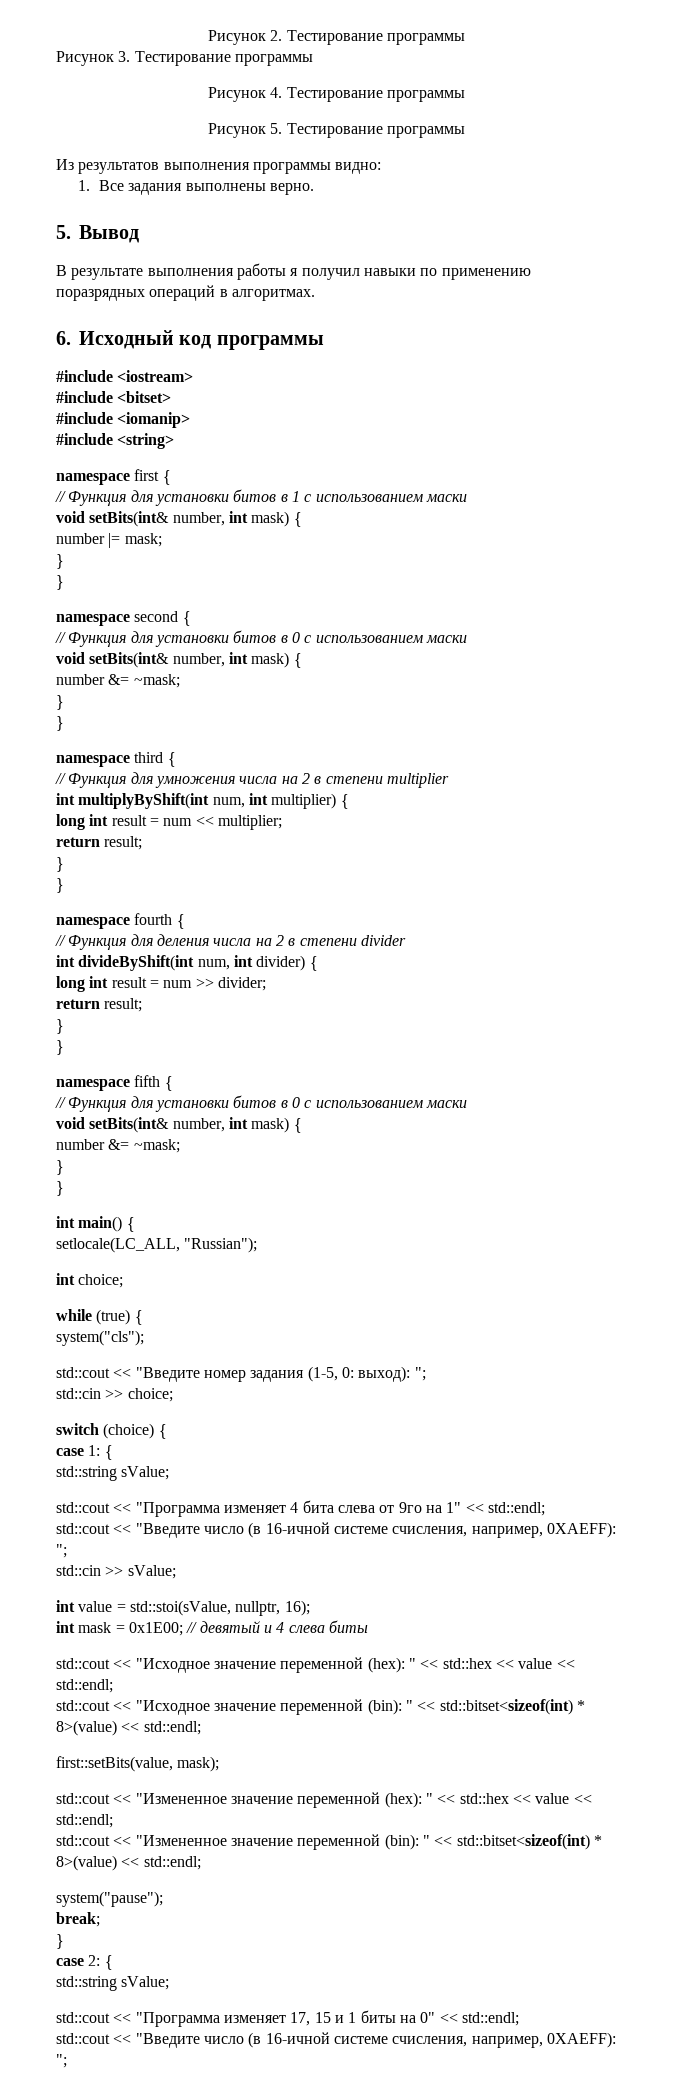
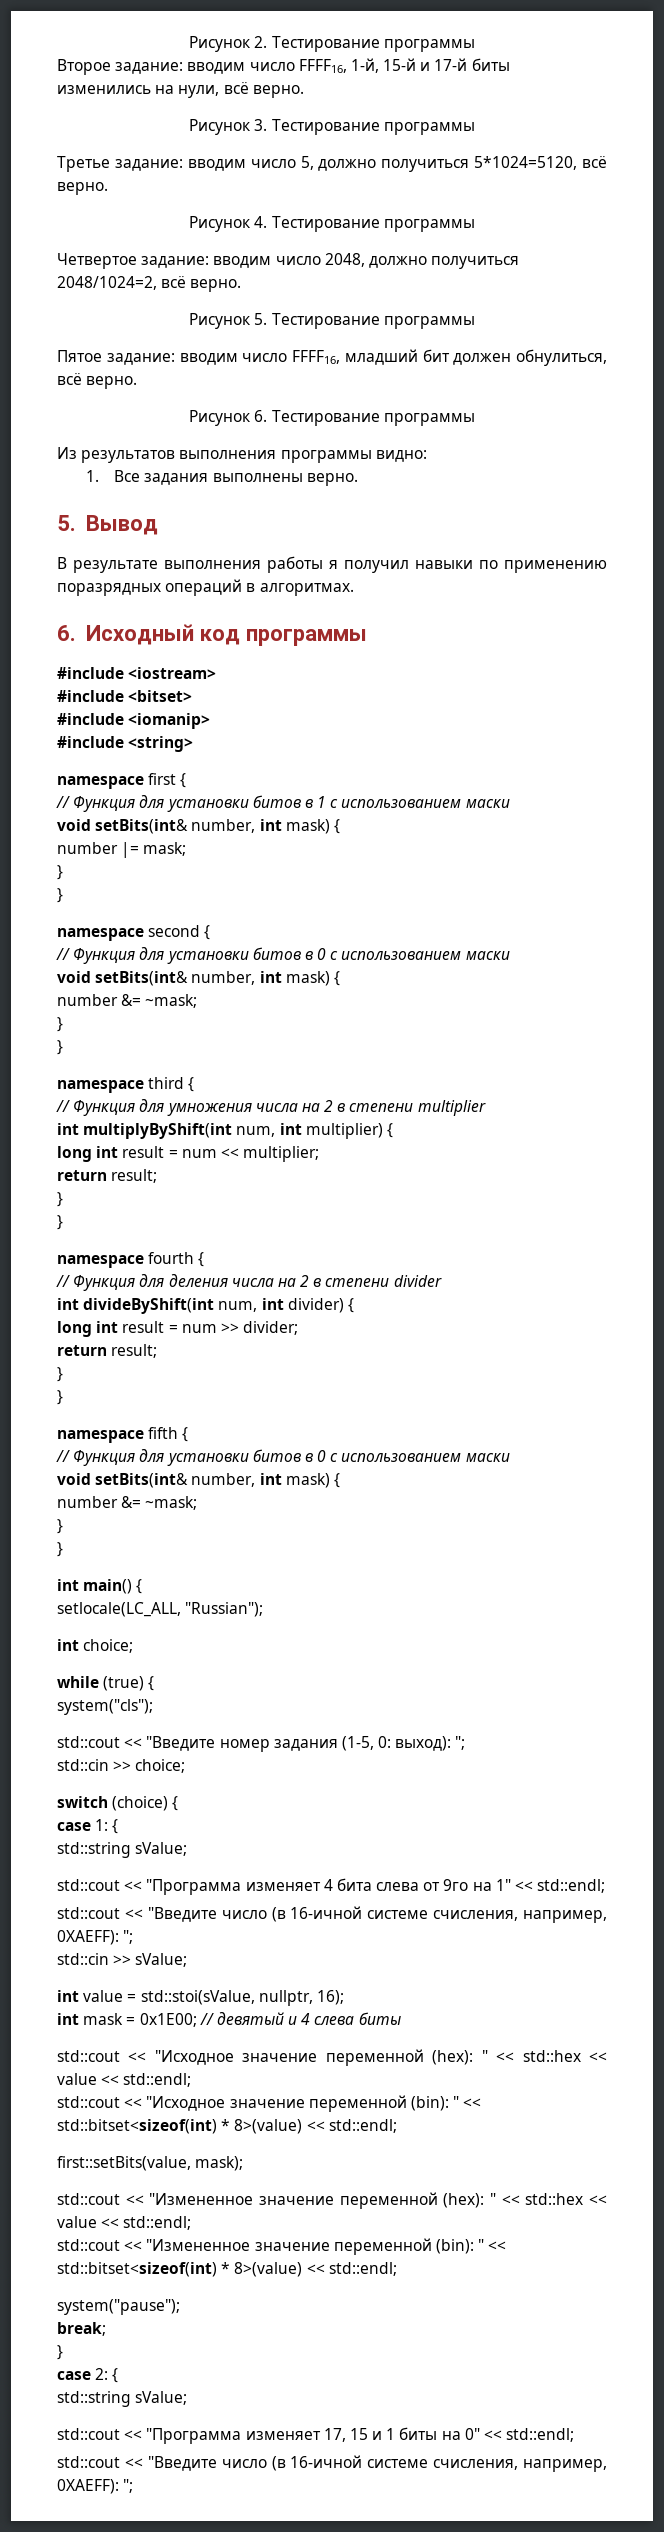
+ Второе задание: вводим число FFFF16, 1-й, 15-й и 17-й биты изменились на нули, всё верно.
  Рисунок 3. Тестирование программы
+ Третье задание: вводим число 5, должно получиться 5*1024=5120, всё верно.
  Рисунок 4. Тестирование программы
+ Четвертое задание: вводим число 2048, должно получиться 2048/1024=2, всё верно.
  Рисунок 5. Тестирование программы
+ Пятое задание: вводим число FFFF16, младший бит должен обнулиться, всё верно.
+ Рисунок 6. Тестирование программы

